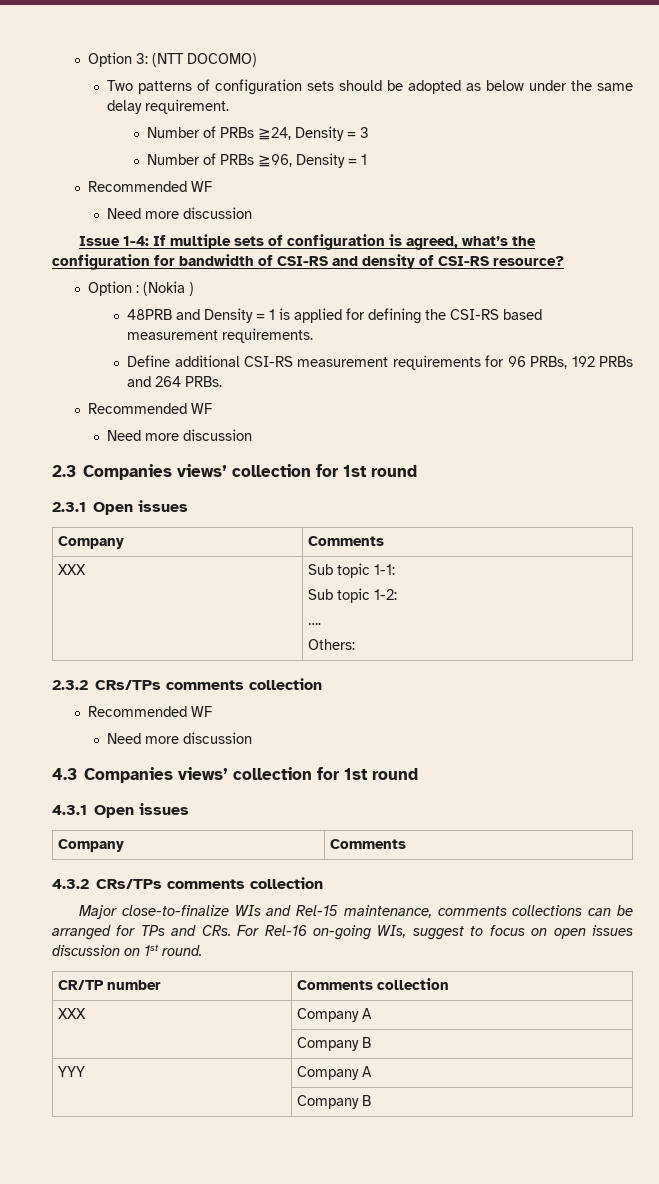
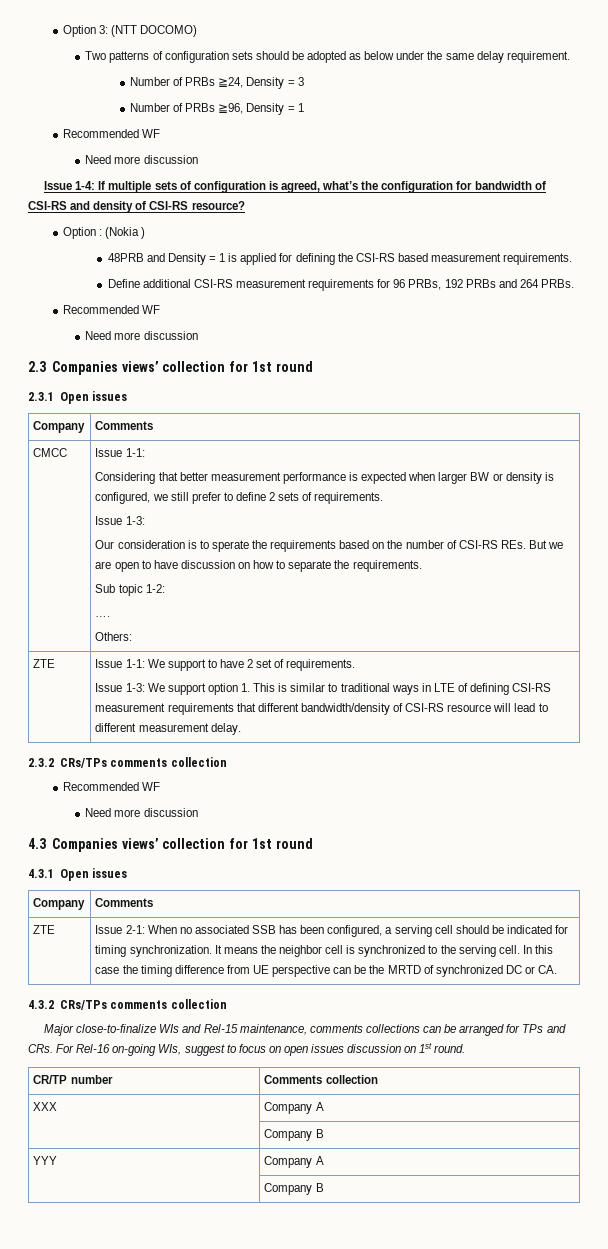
- XXX | Sub topic 1-1:
+ CMCC | Issue 1-1:
+ Considering that better measurement performance is expected when larger BW or density is configured, we still prefer to define 2 sets of requirements.
+ Issue 1-3:
+ Our consideration is to sperate the requirements based on the number of CSI-RS REs. But we are open to have discussion on how to separate the requirements.
+ ZTE | Issue 1-1: We support to have 2 set of requirements.
+ Issue 1-3: We support option 1. This is similar to traditional ways in LTE of defining CSI-RS measurement requirements that different bandwidth/density of CSI-RS resource will lead to different measurement delay.
+ ZTE | Issue 2-1: When no associated SSB has been configured, a serving cell should be indicated for timing synchronization. It means the neighbor cell is synchronized to the serving cell. In this case the timing difference from UE perspective can be the MRTD of synchronized DC or CA.

